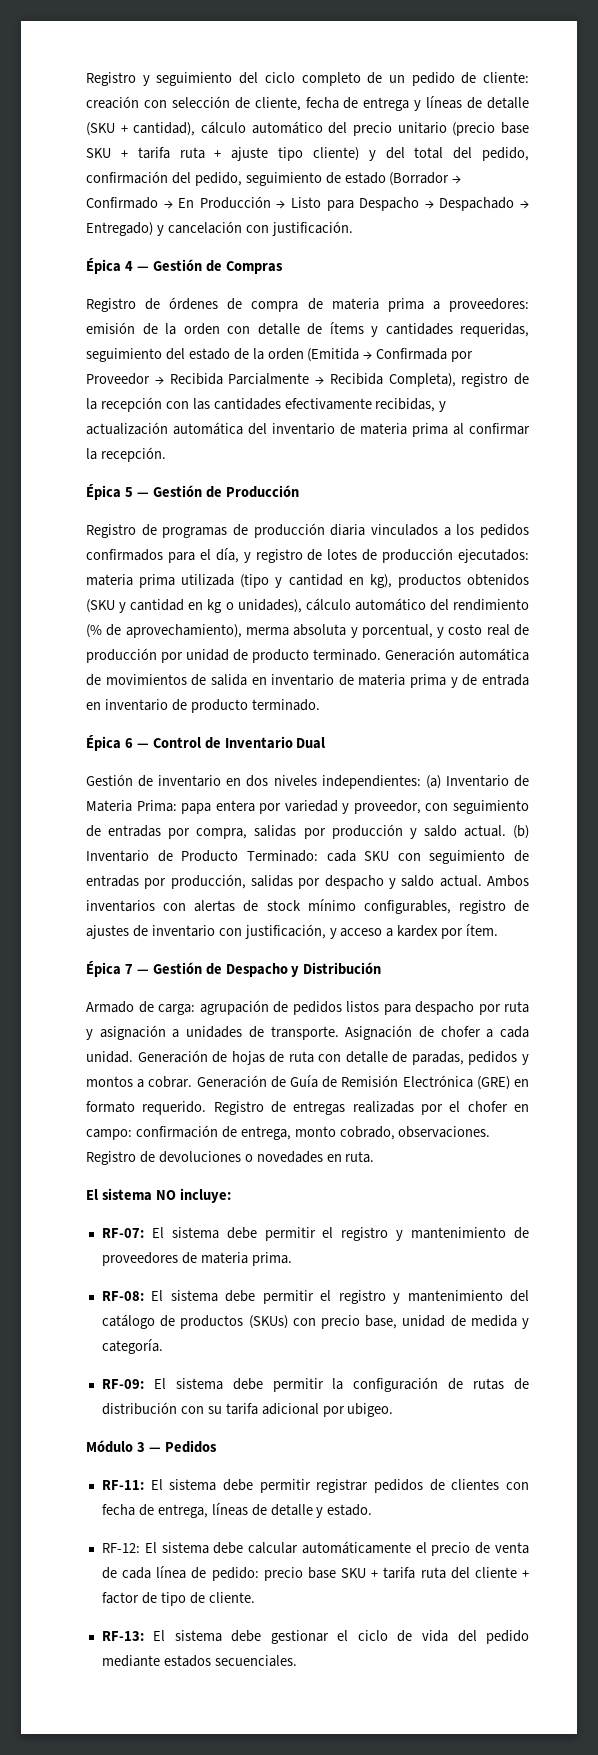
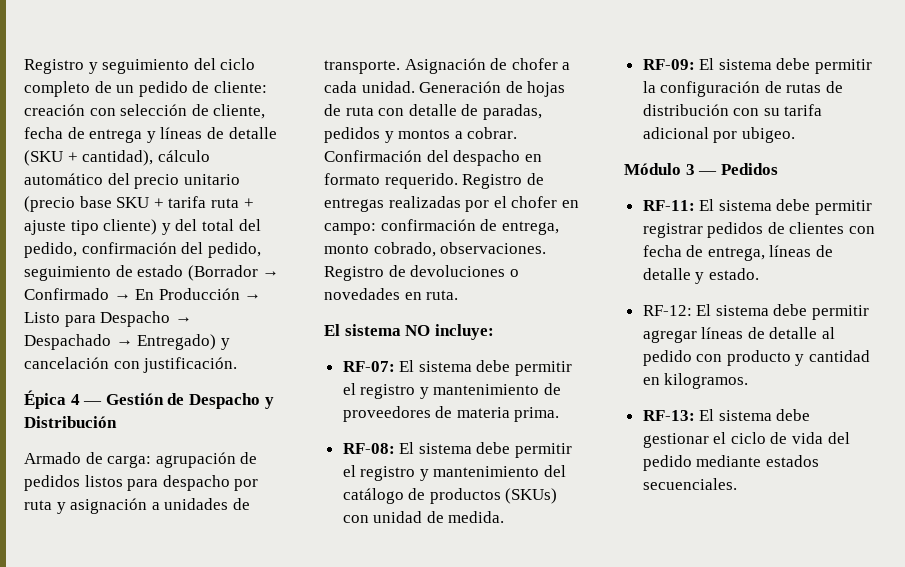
- Épica 4 — Gestión de Compras
- Registro de órdenes de compra de materia prima a proveedores: emisión de la orden con detalle de ítems y cantidades requeridas, seguimiento del estado de la orden (Emitida → Confirmada por Proveedor → Recibida Parcialmente → Recibida Completa), registro de la recepción con las cantidades efectivamente recibidas, y actualización automática del inventario de materia prima al confirmar la recepción.
- Épica 5 — Gestión de Producción
- Registro de programas de producción diaria vinculados a los pedidos confirmados para el día, y registro de lotes de producción ejecutados: materia prima utilizada (tipo y cantidad en kg), productos obtenidos (SKU y cantidad en kg o unidades), cálculo automático del rendimiento (% de aprovechamiento), merma absoluta y porcentual, y costo real de producción por unidad de producto terminado. Generación automática de movimientos de salida en inventario de materia prima y de entrada en inventario de producto terminado.
- Épica 6 — Control de Inventario Dual
- Gestión de inventario en dos niveles independientes: (a) Inventario de Materia Prima: papa entera por variedad y proveedor, con seguimiento de entradas por compra, salidas por producción y saldo actual. (b) Inventario de Producto Terminado: cada SKU con seguimiento de entradas por producción, salidas por despacho y saldo actual. Ambos inventarios con alertas de stock mínimo configurables, registro de ajustes de inventario con justificación, y acceso a kardex por ítem.
- Épica 7 — Gestión de Despacho y Distribución
+ Épica 4 — Gestión de Despacho y Distribución
- Generación de Guía de Remisión Electrónica (GRE) en formato requerido.
+ Confirmación del despacho en formato requerido.
- RF-08: El sistema debe permitir el registro y mantenimiento del catálogo de productos (SKUs) con precio base, unidad de medida y categoría.
+ RF-08: El sistema debe permitir el registro y mantenimiento del catálogo de productos (SKUs) con unidad de medida.
- RF-12: El sistema debe calcular automáticamente el precio de venta de cada línea de pedido: precio base SKU + tarifa ruta del cliente + factor de tipo de cliente.
+ RF-12: El sistema debe permitir agregar líneas de detalle al pedido con producto y cantidad en kilogramos.

